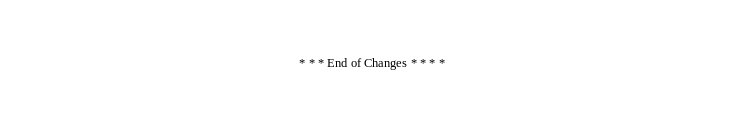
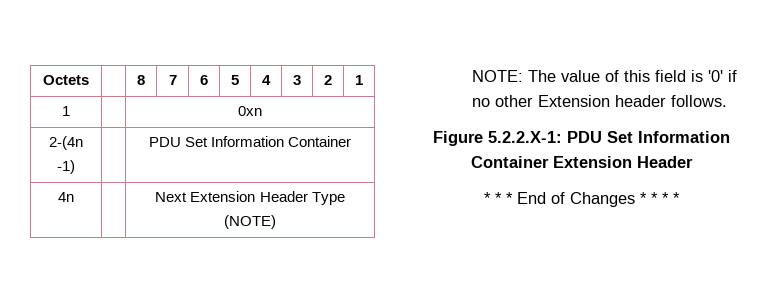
+ Octets | | 8 | 7 | 6 | 5 | 4 | 3 | 2 | 1
+ 1 | | 0xn
+ 2-(4n -1) | | PDU Set Information Container
+ 4n | | Next Extension Header Type (NOTE)
+ NOTE: The value of this field is '0' if no other Extension header follows.
+ Figure 5.2.2.X-1: PDU Set Information Container Extension Header

